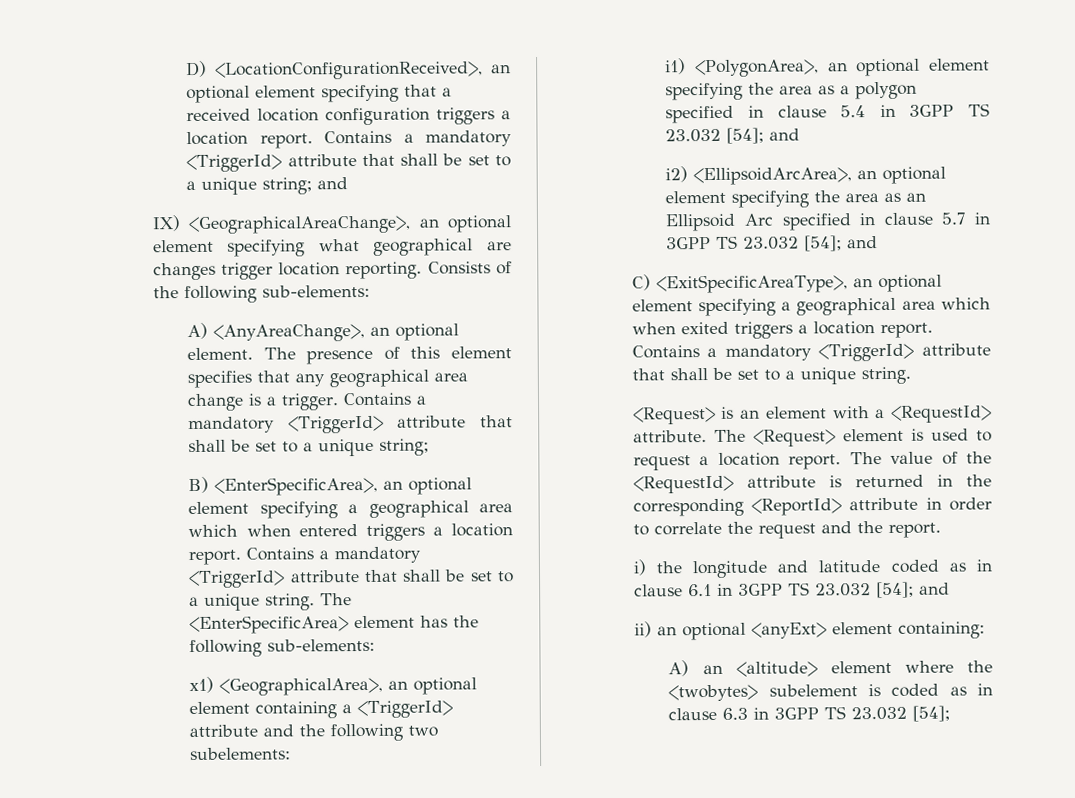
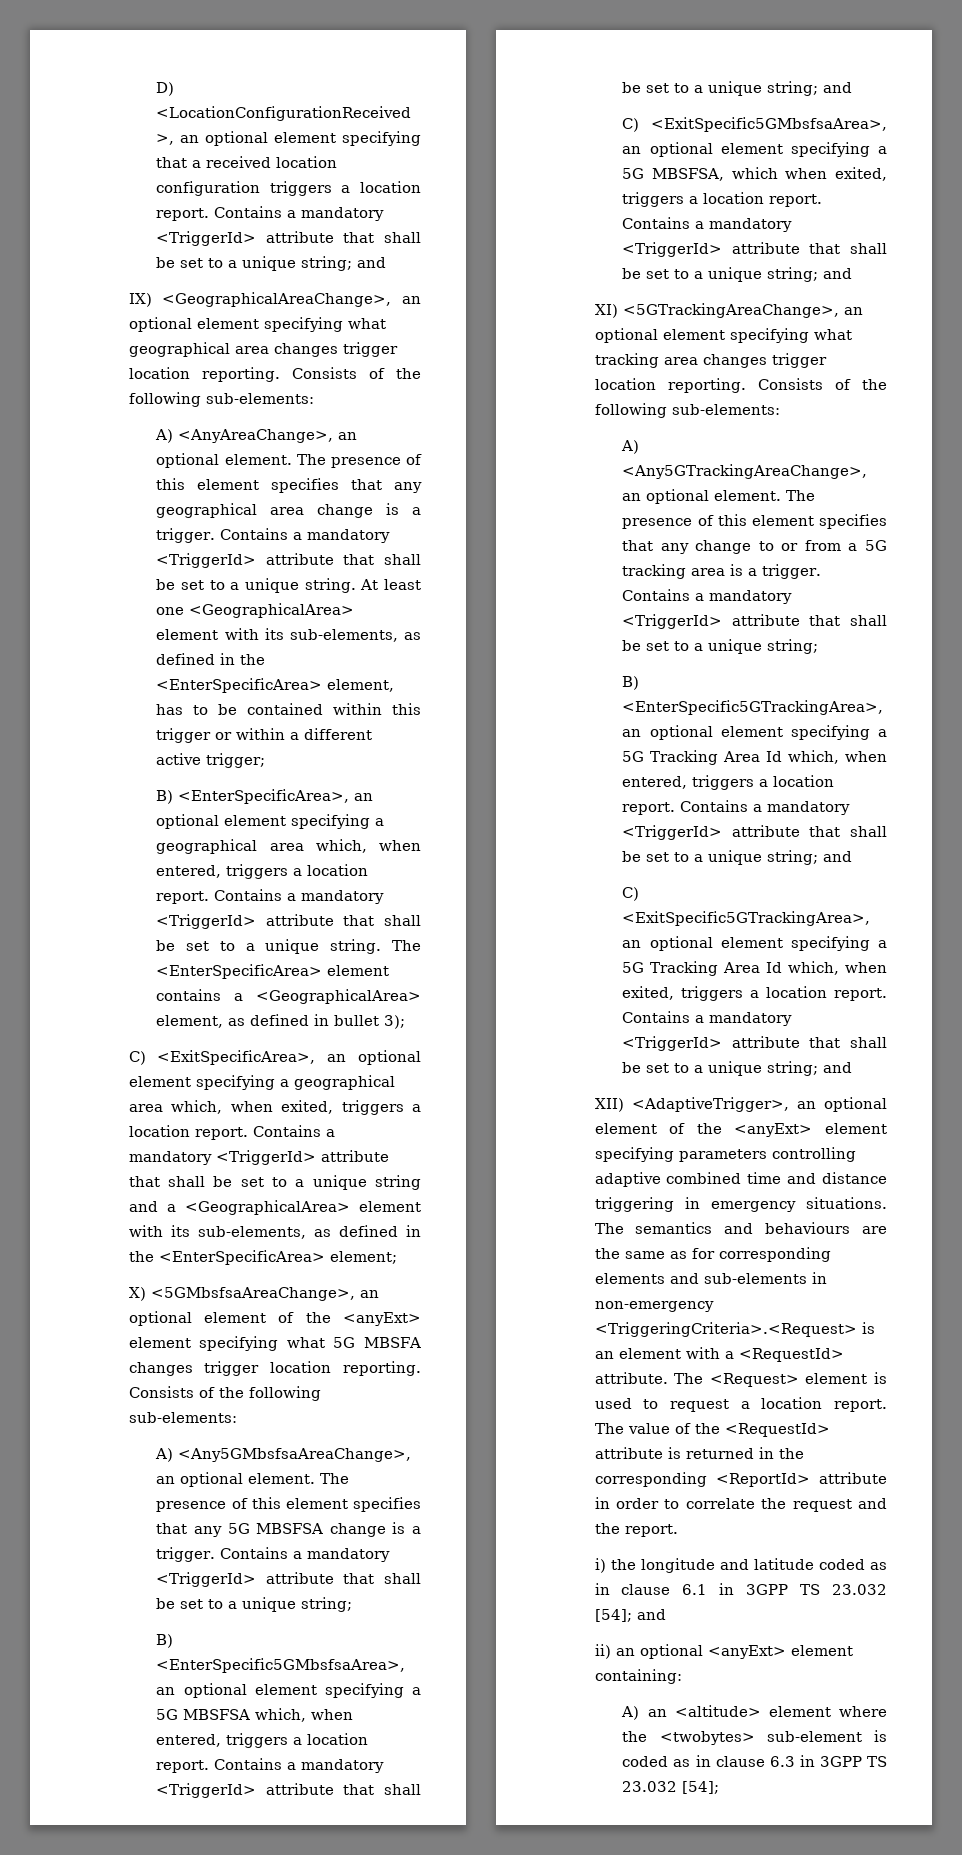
- IX) <GeographicalAreaChange>, an optional element specifying what geographical are changes trigger location reporting.
+ IX) <GeographicalAreaChange>, an optional element specifying what geographical area changes trigger location reporting.
- The presence of this element specifies that any geographical area change is a trigger. Contains a mandatory <TriggerId> attribute that shall be set to a unique string;
+ The presence of this element specifies that any geographical area change is a trigger. Contains a mandatory <TriggerId> attribute that shall be set to a unique string. At least one <GeographicalArea> element with its sub-elements, as defined in the <EnterSpecificArea> element, has to be contained within this trigger or within a different active trigger;
- B) <EnterSpecificArea>, an optional element specifying a geographical area which when entered triggers a location report.
+ B) <EnterSpecificArea>, an optional element specifying a geographical area which, when entered, triggers a location report.
- The <EnterSpecificArea> element has the following sub-elements:
- x1) <GeographicalArea>, an optional element containing a <TriggerId> attribute and the following two subelements:
- i1) <PolygonArea>, an optional element specifying the area as a polygon specified in clause 5.4 in 3GPP TS 23.032 [54]; and
- i2) <EllipsoidArcArea>, an optional element specifying the area as an Ellipsoid Arc specified in clause 5.7 in 3GPP TS 23.032 [54]; and
- C) <ExitSpecificAreaType>, an optional element specifying a geographical area which when exited triggers a location report. Contains a mandatory <TriggerId> attribute that shall be set to a unique string.
- <Request> is an element with a <RequestId> attribute.
+ The <EnterSpecificArea> element contains a <GeographicalArea> element, as defined in bullet 3);
+ C) <ExitSpecificArea>, an optional element specifying a geographical area which, when exited, triggers a location report. Contains a mandatory <TriggerId> attribute that shall be set to a unique string and a <GeographicalArea> element with its sub-elements, as defined in the <EnterSpecificArea> element;
+ X) <5GMbsfsaAreaChange>, an optional element of the <anyExt> element specifying what 5G MBSFA changes trigger location reporting. Consists of the following sub-elements:
+ A) <Any5GMbsfsaAreaChange>, an optional element. The presence of this element specifies that any 5G MBSFSA change is a trigger. Contains a mandatory <TriggerId> attribute that shall be set to a unique string;
+ B) <EnterSpecific5GMbsfsaArea>, an optional element specifying a 5G MBSFSA which, when entered, triggers a location report. Contains a mandatory <TriggerId> attribute that shall be set to a unique string; and
+ C) <ExitSpecific5GMbsfsaArea>, an optional element specifying a 5G MBSFSA, which when exited, triggers a location report. Contains a mandatory <TriggerId> attribute that shall be set to a unique string; and
+ XI) <5GTrackingAreaChange>, an optional element specifying what tracking area changes trigger location reporting. Consists of the following sub-elements:
+ A) <Any5GTrackingAreaChange>, an optional element. The presence of this element specifies that any change to or from a 5G tracking area is a trigger. Contains a mandatory <TriggerId> attribute that shall be set to a unique string;
+ B) <EnterSpecific5GTrackingArea>, an optional element specifying a 5G Tracking Area Id which, when entered, triggers a location report. Contains a mandatory <TriggerId> attribute that shall be set to a unique string; and
+ C) <ExitSpecific5GTrackingArea>, an optional element specifying a 5G Tracking Area Id which, when exited, triggers a location report. Contains a mandatory <TriggerId> attribute that shall be set to a unique string; and
+ XII) <AdaptiveTrigger>, an optional element of the <anyExt> element specifying parameters controlling adaptive combined time and distance triggering in emergency situations. The semantics and behaviours are the same as for corresponding elements and sub-elements in non-emergency <TriggeringCriteria>.<Request> is an element with a <RequestId> attribute.
- A) an <altitude> element where the <twobytes> subelement is coded as in clause 6.3 in 3GPP TS 23.032 [54];
+ A) an <altitude> element where the <twobytes> sub-element is coded as in clause 6.3 in 3GPP TS 23.032 [54];

